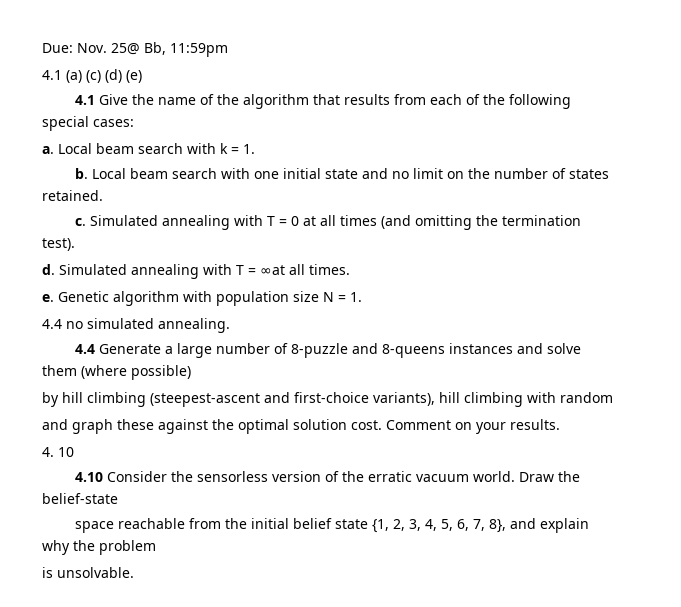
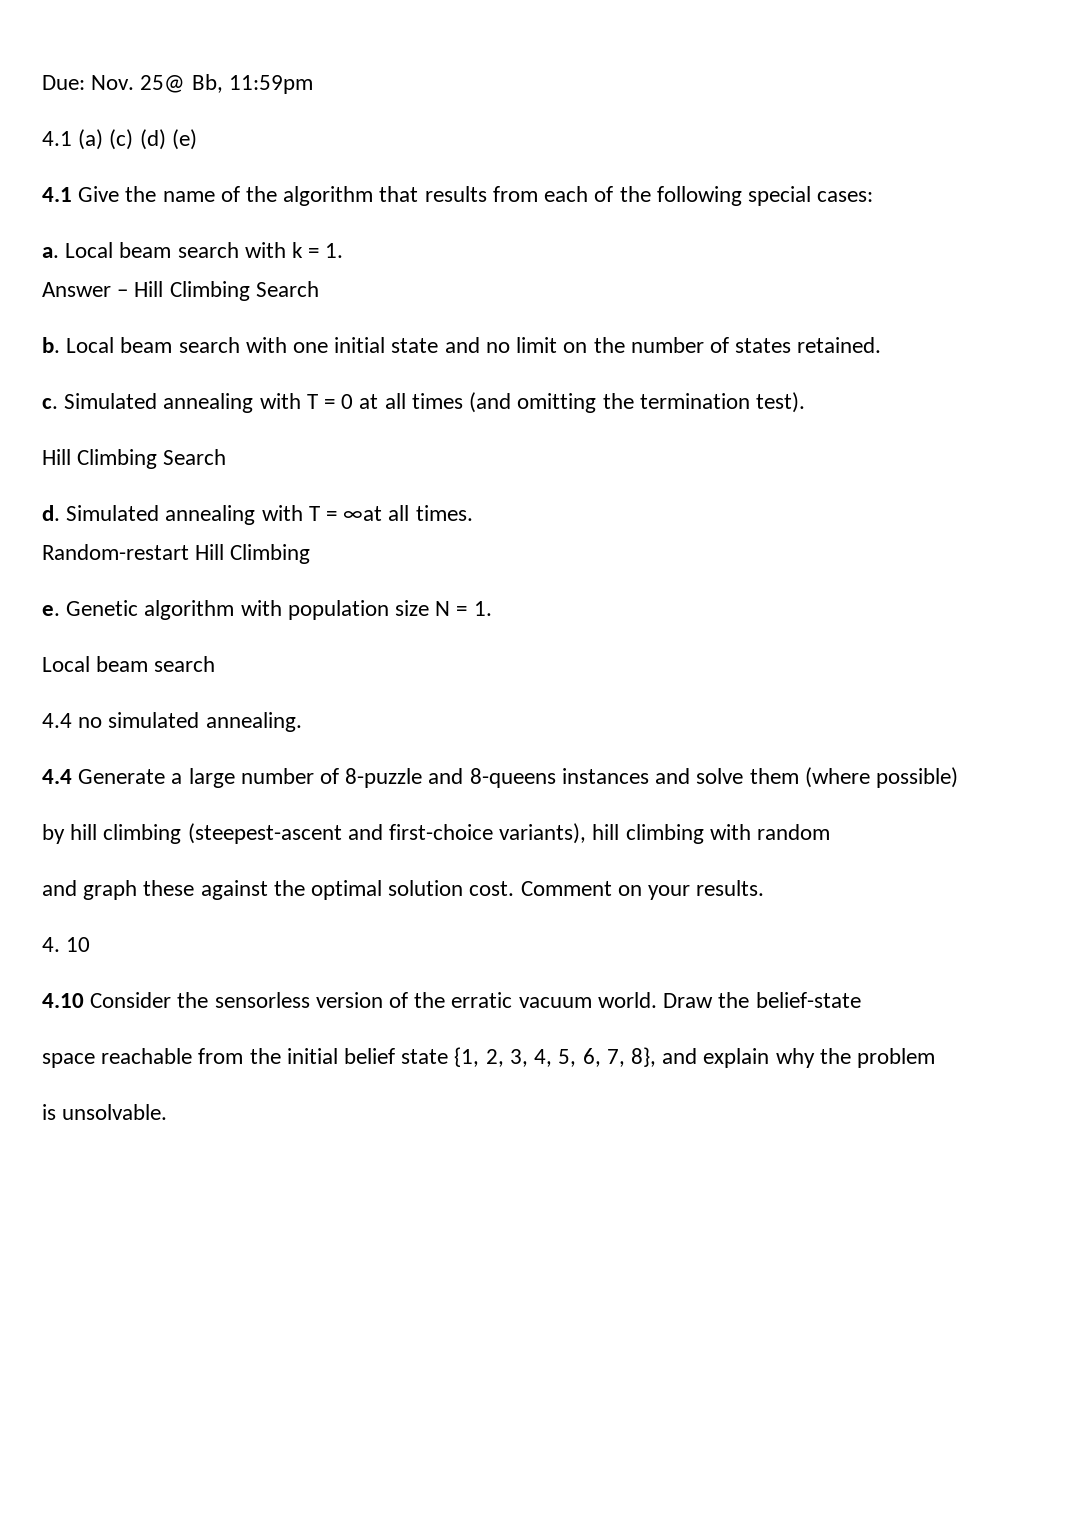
+ Answer – Hill Climbing Search
  Simulated annealing with T = 0 at all times (and omitting the termination test).
+ Hill Climbing Search
+ Random-restart Hill Climbing
  Genetic algorithm with population size N = 1.
+ Local beam search

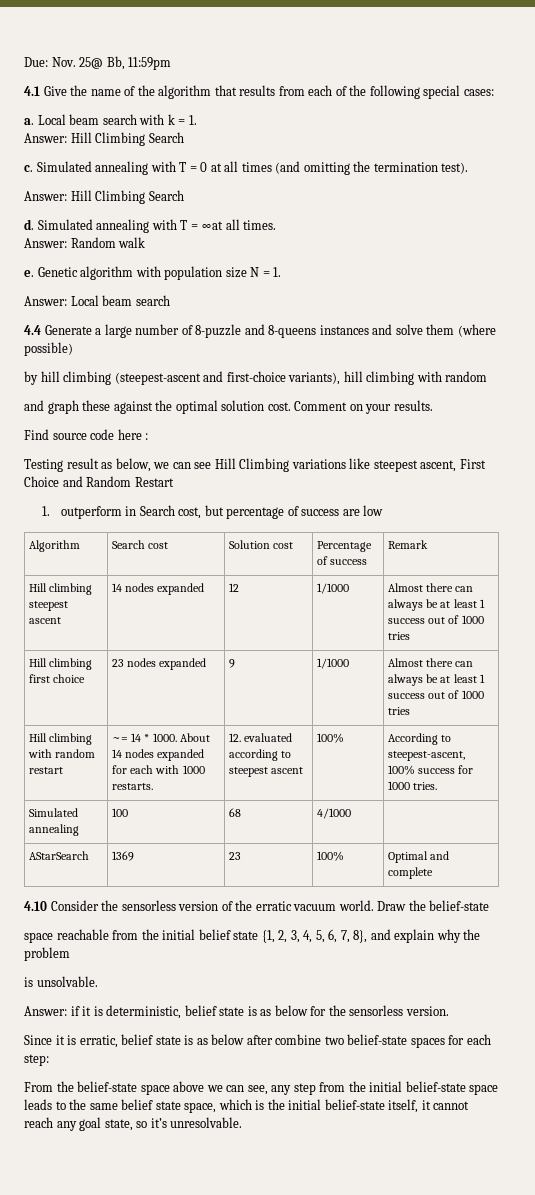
- 4.1 (a) (c) (d) (e)
  Local beam search with k = 1.
- Answer – Hill Climbing Search
- b. Local beam search with one initial state and no limit on the number of states retained.
+ Answer: Hill Climbing Search
  Simulated annealing with T = 0 at all times (and omitting the termination test).
- Hill Climbing Search
+ Answer: Hill Climbing Search
- Random-restart Hill Climbing
+ Answer: Random walk
  Genetic algorithm with population size N = 1.
- Local beam search
- 4.4 no simulated annealing.
+ Answer: Local beam search
- 4. 10
+ Find source code here :
+ Testing result as below, we can see Hill Climbing variations like steepest ascent, First Choice and Random Restart
+ 1. outperform in Search cost, but percentage of success are low
+ Algorithm | Search cost | Solution cost | Percentage of success | Remark
+ Hill climbing steepest ascent | 14 nodes expanded | 12 | 1/1000 | Almost there can always be at least 1 success out of 1000 tries
+ Hill climbing first choice | 23 nodes expanded | 9 | 1/1000 | Almost there can always be at least 1 success out of 1000 tries
+ Hill climbing with random restart | ~= 14 * 1000. About 14 nodes expanded for each with 1000 restarts. | 12. evaluated according to steepest ascent | 100% | According to steepest-ascent, 100% success for 1000 tries.
+ Simulated annealing | 100 | 68 | 4/1000 |
+ AStarSearch | 1369 | 23 | 100% | Optimal and complete
+ Answer: if it is deterministic, belief state is as below for the sensorless version.
+ Since it is erratic, belief state is as below after combine two belief-state spaces for each step:
+ From the belief-state space above we can see, any step from the initial belief-state space leads to the same belief state space, which is the initial belief-state itself, it cannot reach any goal state, so it’s unresolvable.

